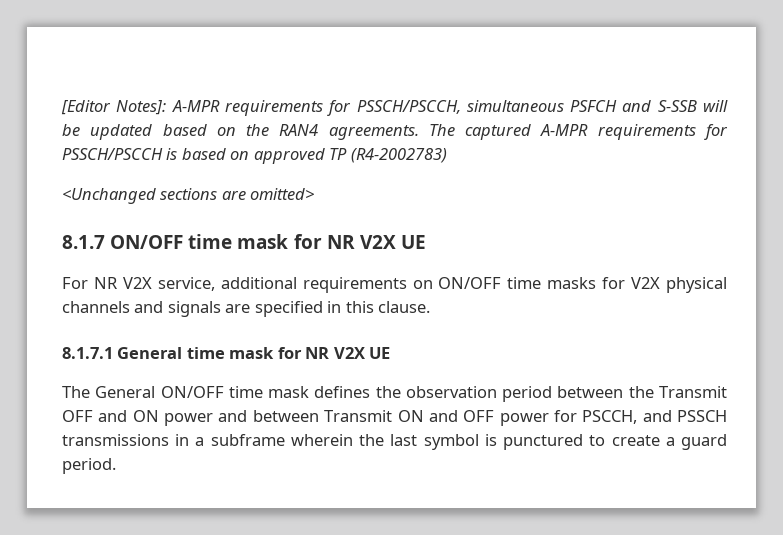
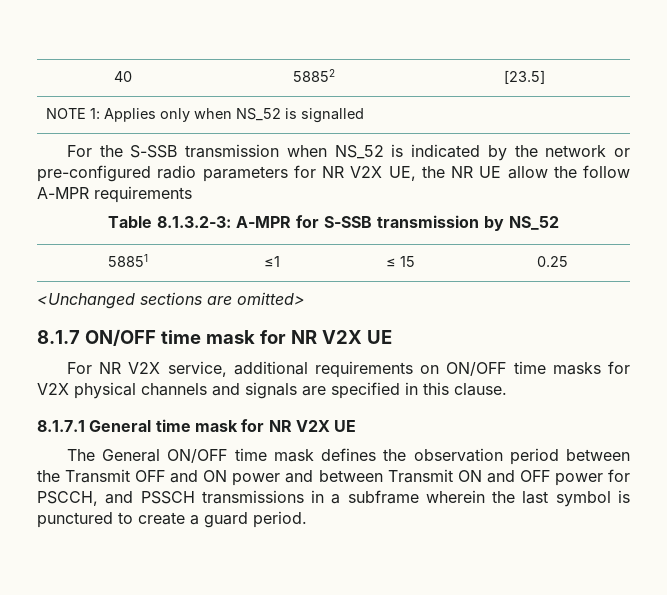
- [Editor Notes]: A-MPR requirements for PSSCH/PSCCH, simultaneous PSFCH and S-SSB will be updated based on the RAN4 agreements. The captured A-MPR requirements for PSSCH/PSCCH is based on approved TP (R4-2002783)
+ 40 | 58852 | [23.5]
+ NOTE 1: Applies only when NS_52 is signalled
+ For the S-SSB transmission when NS_52 is indicated by the network or pre-configured radio parameters for NR V2X UE, the NR UE allow the follow A-MPR requirements
+ Table 8.1.3.2-3: A-MPR for S-SSB transmission by NS_52
+ 58851 | ≤1 | ≤ 15 | 0.25

